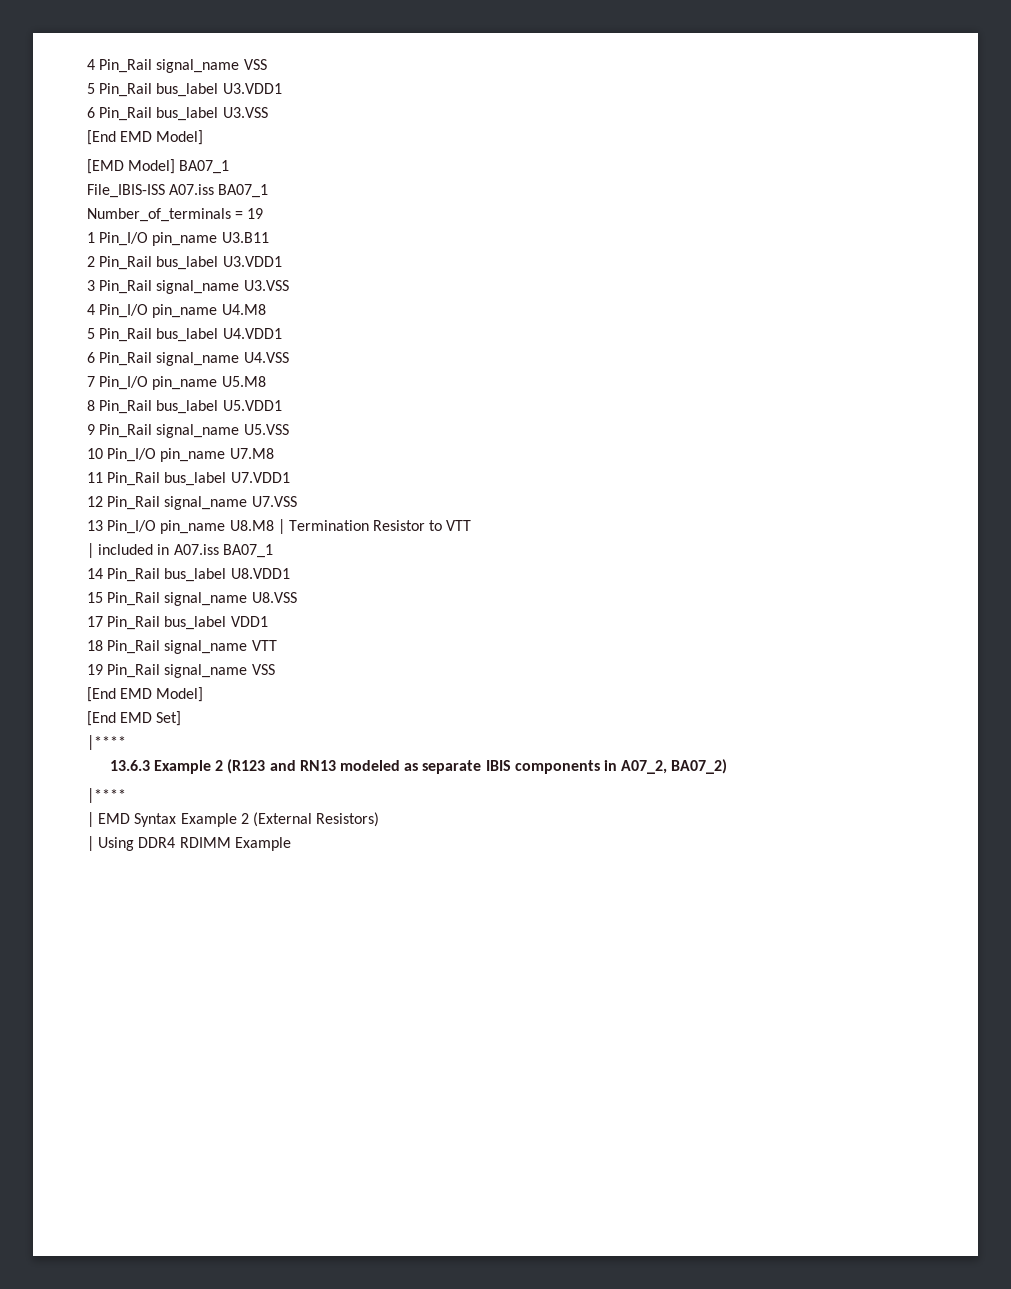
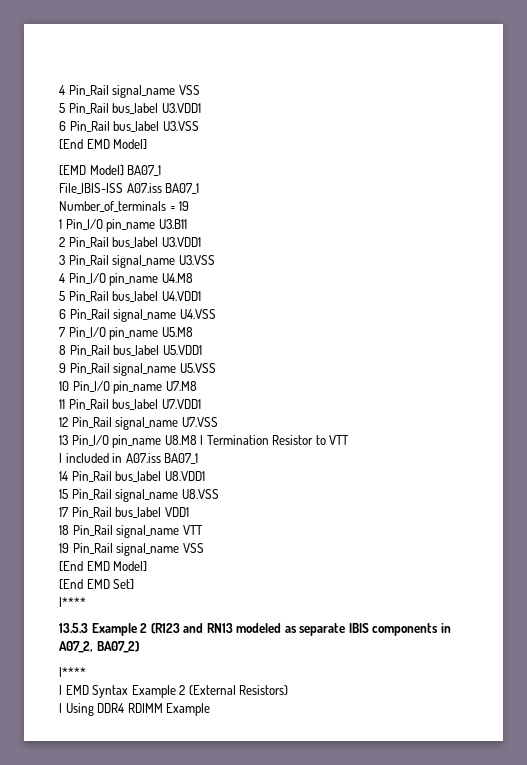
- 13.6.3 Example 2 (R123 and RN13 modeled as separate IBIS components in A07_2, BA07_2)
+ 13.5.3 Example 2 (R123 and RN13 modeled as separate IBIS components in A07_2, BA07_2)

